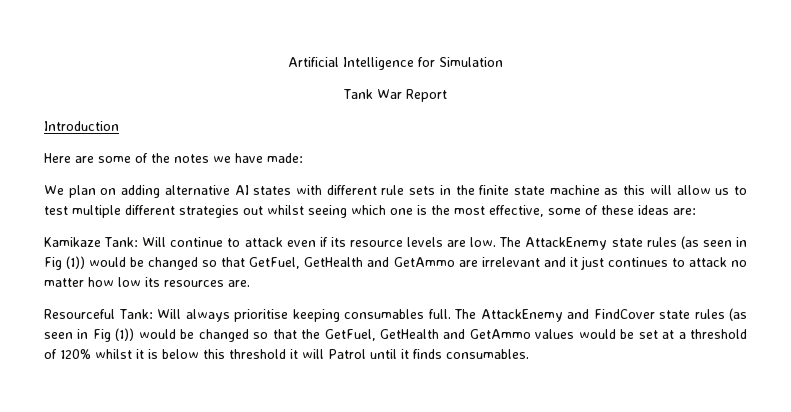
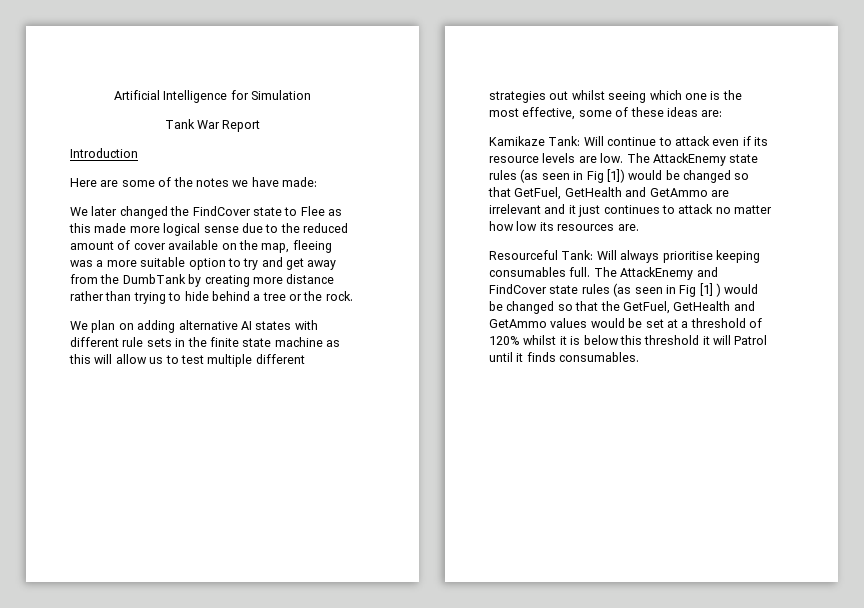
+ We later changed the FindCover state to Flee as this made more logical sense due to the reduced amount of cover available on the map, fleeing was a more suitable option to try and get away from the DumbTank by creating more distance rather than trying to hide behind a tree or the rock.
- The AttackEnemy state rules (as seen in Fig (1)) would be changed so that GetFuel, GetHealth and GetAmmo are irrelevant and it just continues to attack no matter how low its resources are.
+ The AttackEnemy state rules (as seen in Fig [1]) would be changed so that GetFuel, GetHealth and GetAmmo are irrelevant and it just continues to attack no matter how low its resources are.
- The AttackEnemy and FindCover state rules (as seen in Fig (1)) would be changed so that the GetFuel, GetHealth and GetAmmo values would be set at a threshold of 120% whilst it is below this threshold it will Patrol until it finds consumables.
+ The AttackEnemy and FindCover state rules (as seen in Fig [1] ) would be changed so that the GetFuel, GetHealth and GetAmmo values would be set at a threshold of 120% whilst it is below this threshold it will Patrol until it finds consumables.

